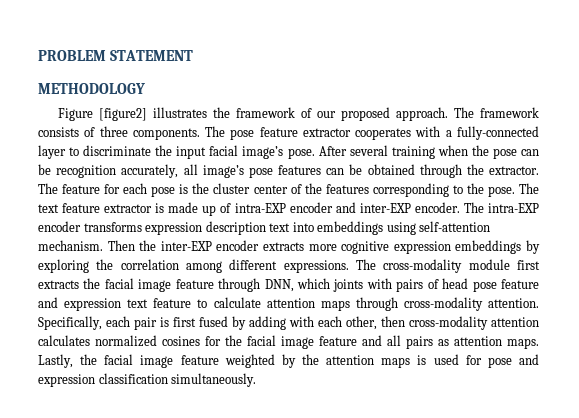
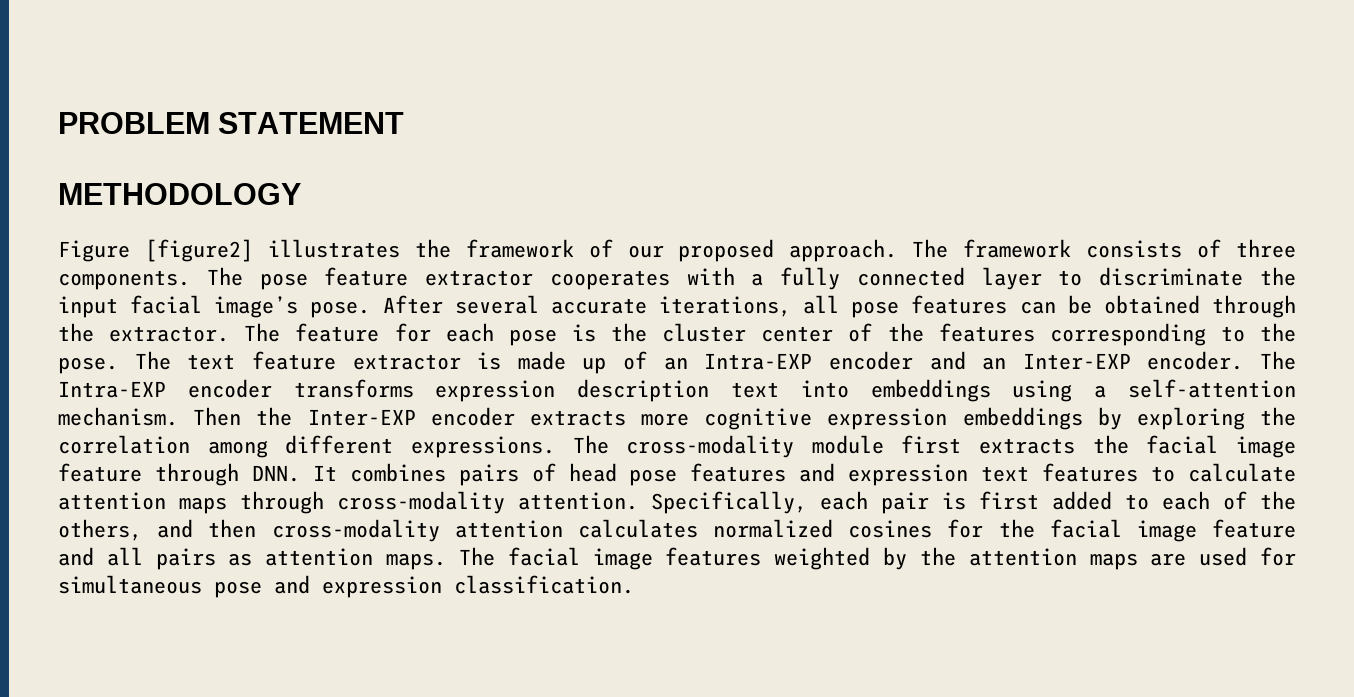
- The pose feature extractor cooperates with a fully-connected layer to discriminate the input facial image’s pose.
+ The pose feature extractor cooperates with a fully connected layer to discriminate the input facial image’s pose.
- After several training when the pose can be recognition accurately, all image’s pose features can be obtained through the extractor.
+ After several accurate iterations, all pose features can be obtained through the extractor.
- The text feature extractor is made up of intra-EXP encoder and inter-EXP encoder.
+ The text feature extractor is made up of an Intra-EXP encoder and an Inter-EXP encoder.
- The intra-EXP encoder transforms expression description text into embeddings using self-attention mechanism.
+ The Intra-EXP encoder transforms expression description text into embeddings using a self-attention mechanism.
- Then the inter-EXP encoder extracts more cognitive expression embeddings by exploring the correlation among different expressions.
+ Then the Inter-EXP encoder extracts more cognitive expression embeddings by exploring the correlation among different expressions.
- The cross-modality module first extracts the facial image feature through DNN, which joints with pairs of head pose feature and expression text feature to calculate attention maps through cross-modality attention.
+ The cross-modality module first extracts the facial image feature through DNN. It combines pairs of head pose features and expression text features to calculate attention maps through cross-modality attention.
- Specifically, each pair is first fused by adding with each other, then cross-modality attention calculates normalized cosines for the facial image feature and all pairs as attention maps.
+ Specifically, each pair is first added to each of the others, and then cross-modality attention calculates normalized cosines for the facial image feature and all pairs as attention maps.
- Lastly, the facial image feature weighted by the attention maps is used for pose and expression classification simultaneously.
+ The facial image features weighted by the attention maps are used for simultaneous pose and expression classification.

